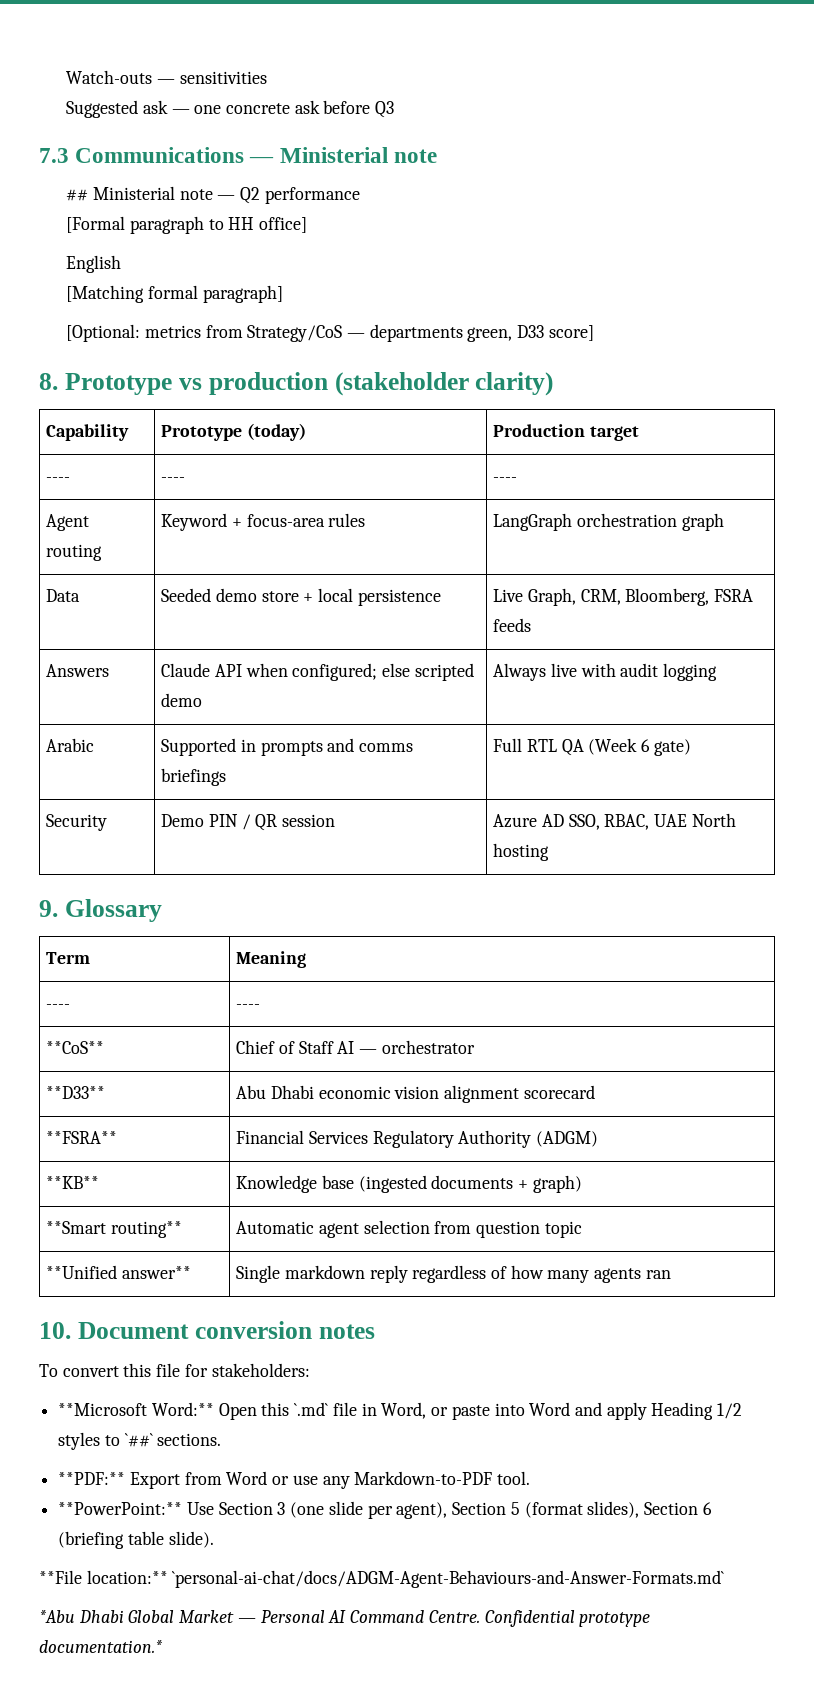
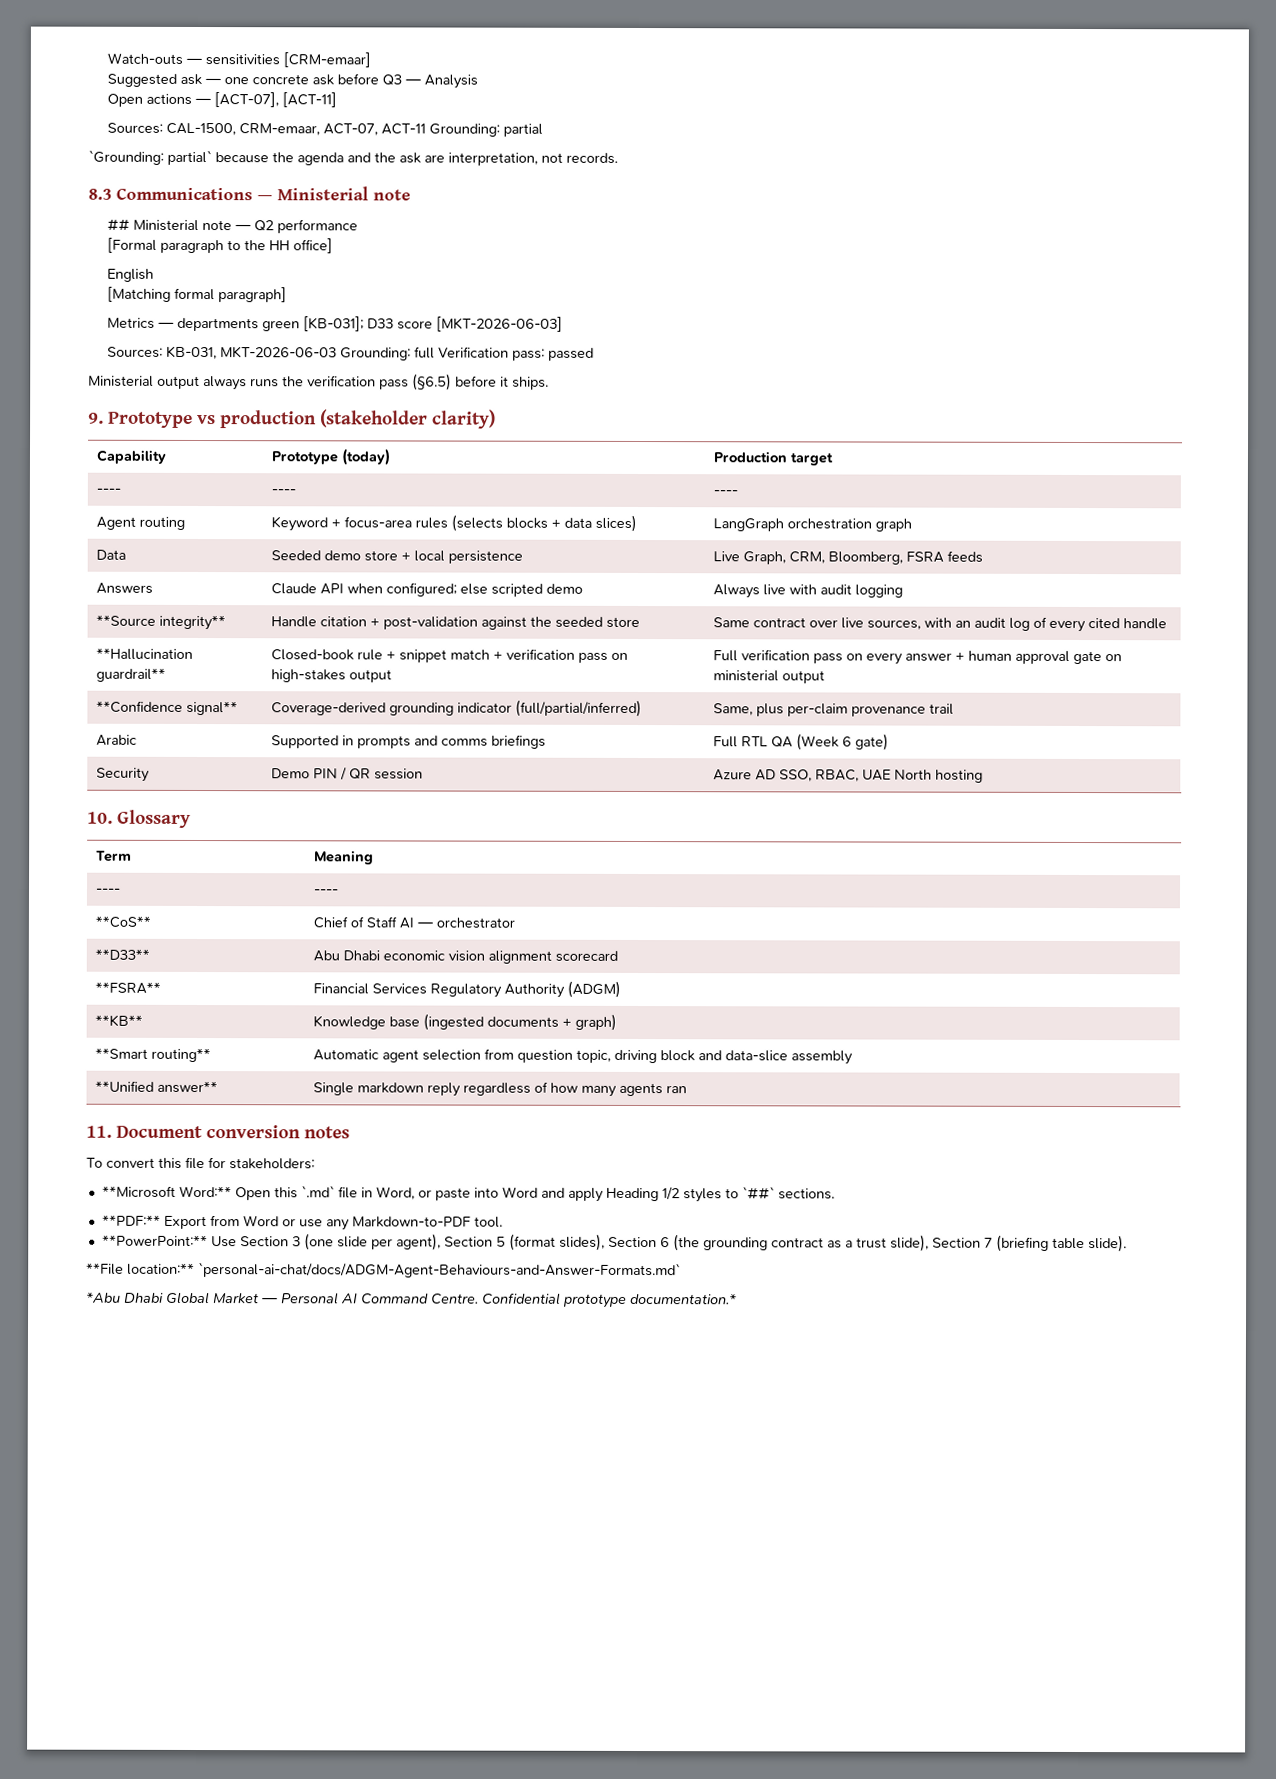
- Watch-outs — sensitivities
+ Watch-outs — sensitivities [CRM-emaar]
- Suggested ask — one concrete ask before Q3
- 7.3 Communications — Ministerial note
+ Suggested ask — one concrete ask before Q3 — Analysis
+ Open actions — [ACT-07], [ACT-11]
+ Sources: CAL-1500, CRM-emaar, ACT-07, ACT-11 Grounding: partial
+ `Grounding: partial` because the agenda and the ask are interpretation, not records.
+ 8.3 Communications — Ministerial note
- [Formal paragraph to HH office]
+ [Formal paragraph to the HH office]
- [Optional: metrics from Strategy/CoS — departments green, D33 score]
- 8. Prototype vs production (stakeholder clarity)
+ Metrics — departments green [KB-031]; D33 score [MKT-2026-06-03]
+ Sources: KB-031, MKT-2026-06-03 Grounding: full Verification pass: passed
+ Ministerial output always runs the verification pass (§6.5) before it ships.
+ 9. Prototype vs production (stakeholder clarity)
- Agent routing | Keyword + focus-area rules | LangGraph orchestration graph
+ Agent routing | Keyword + focus-area rules (selects blocks + data slices) | LangGraph orchestration graph
+ **Source integrity** | Handle citation + post-validation against the seeded store | Same contract over live sources, with an audit log of every cited handle
+ **Hallucination guardrail** | Closed-book rule + snippet match + verification pass on high-stakes output | Full verification pass on every answer + human approval gate on ministerial output
+ **Confidence signal** | Coverage-derived grounding indicator (full/partial/inferred) | Same, plus per-claim provenance trail
- 9. Glossary
+ 10. Glossary
- **Smart routing** | Automatic agent selection from question topic
+ **Smart routing** | Automatic agent selection from question topic, driving block and data-slice assembly
- 10. Document conversion notes
+ 11. Document conversion notes
- **PowerPoint:** Use Section 3 (one slide per agent), Section 5 (format slides), Section 6 (briefing table slide).
+ **PowerPoint:** Use Section 3 (one slide per agent), Section 5 (format slides), Section 6 (the grounding contract as a trust slide), Section 7 (briefing table slide).

